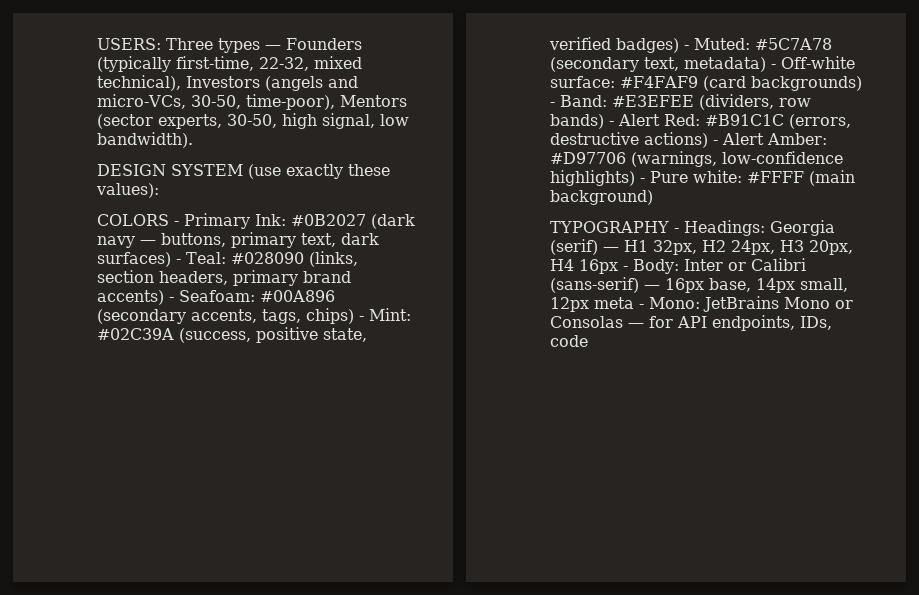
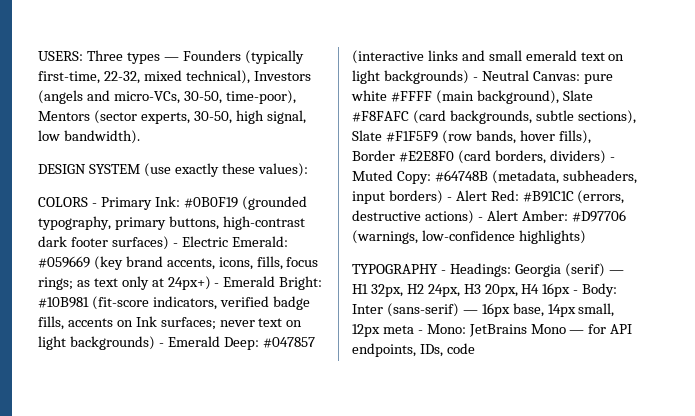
- COLORS - Primary Ink: #0B2027 (dark navy — buttons, primary text, dark surfaces) - Teal: #028090 (links, section headers, primary brand accents) - Seafoam: #00A896 (secondary accents, tags, chips) - Mint: #02C39A (success, positive state, verified badges) - Muted: #5C7A78 (secondary text, metadata) - Off-white surface: #F4FAF9 (card backgrounds) - Band: #E3EFEE (dividers, row bands) - Alert Red: #B91C1C (errors, destructive actions) - Alert Amber: #D97706 (warnings, low-confidence highlights) - Pure white: #FFFF (main background)
+ COLORS - Primary Ink: #0B0F19 (grounded typography, primary buttons, high-contrast dark footer surfaces) - Electric Emerald: #059669 (key brand accents, icons, fills, focus rings; as text only at 24px+) - Emerald Bright: #10B981 (fit-score indicators, verified badge fills, accents on Ink surfaces; never text on light backgrounds) - Emerald Deep: #047857 (interactive links and small emerald text on light backgrounds) - Neutral Canvas: pure white #FFFF (main background), Slate #F8FAFC (card backgrounds, subtle sections), Slate #F1F5F9 (row bands, hover fills), Border #E2E8F0 (card borders, dividers) - Muted Copy: #64748B (metadata, subheaders, input borders) - Alert Red: #B91C1C (errors, destructive actions) - Alert Amber: #D97706 (warnings, low-confidence highlights)
- TYPOGRAPHY - Headings: Georgia (serif) — H1 32px, H2 24px, H3 20px, H4 16px - Body: Inter or Calibri (sans-serif) — 16px base, 14px small, 12px meta - Mono: JetBrains Mono or Consolas — for API endpoints, IDs, code
+ TYPOGRAPHY - Headings: Georgia (serif) — H1 32px, H2 24px, H3 20px, H4 16px - Body: Inter (sans-serif) — 16px base, 14px small, 12px meta - Mono: JetBrains Mono — for API endpoints, IDs, code

